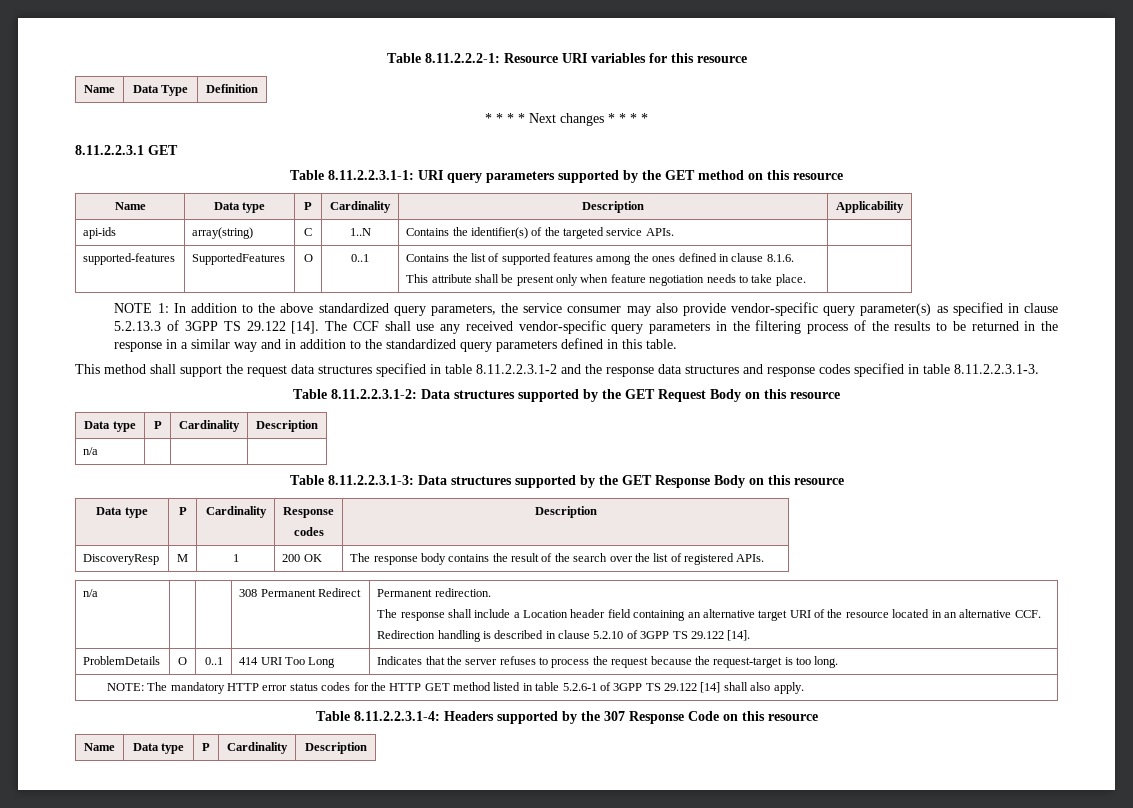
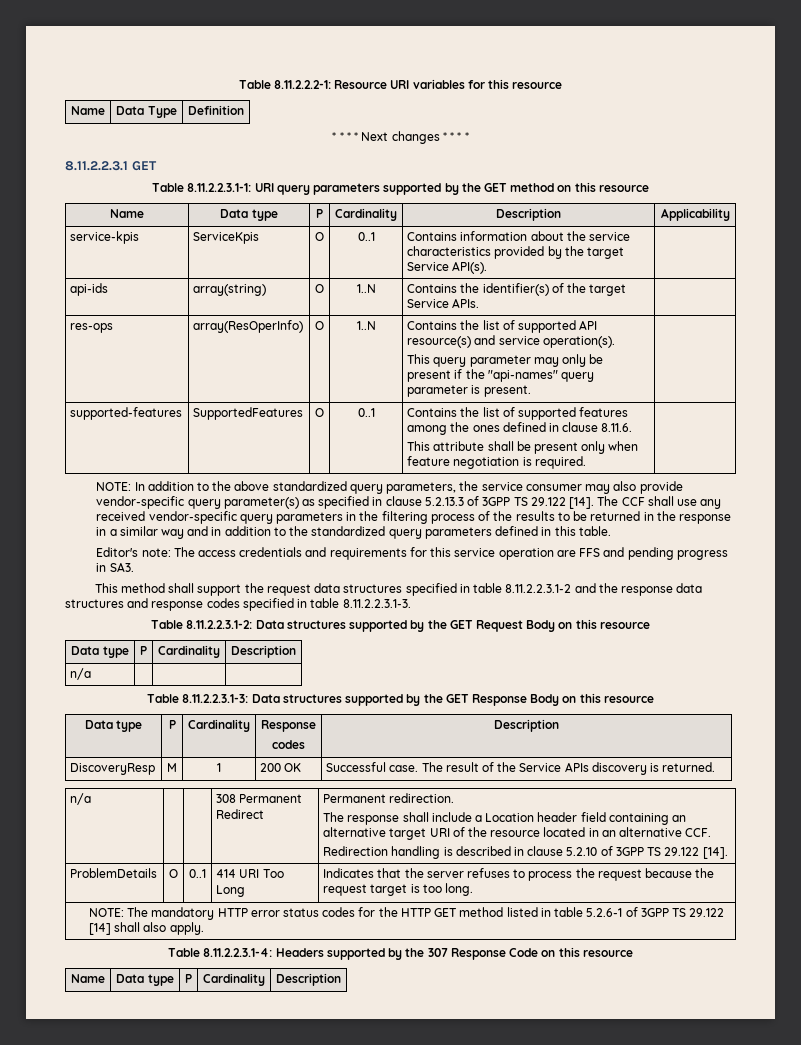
+ service-kpis | ServiceKpis | O | 0..1 | Contains information about the service characteristics provided by the target Service API(s). |
- api-ids | array(string) | C | 1..N | Contains the identifier(s) of the targeted service APIs. |
+ api-ids | array(string) | O | 1..N | Contains the identifier(s) of the target Service APIs. |
+ res-ops | array(ResOperInfo) | O | 1..N | Contains the list of supported API resource(s) and service operation(s).
+ This query parameter may only be present if the "api-names" query parameter is present. |
- supported-features | SupportedFeatures | O | 0..1 | Contains the list of supported features among the ones defined in clause 8.1.6.
- This attribute shall be present only when feature negotiation needs to take place. |
- NOTE 1: In addition to the above standardized query parameters, the service consumer may also provide vendor-specific query parameter(s) as specified in clause 5.2.13.3 of 3GPP TS 29.122 [14].
+ supported-features | SupportedFeatures | O | 0..1 | Contains the list of supported features among the ones defined in clause 8.11.6.
+ This attribute shall be present only when feature negotiation is required. |
+ NOTE: In addition to the above standardized query parameters, the service consumer may also provide vendor-specific query parameter(s) as specified in clause 5.2.13.3 of 3GPP TS 29.122 [14].
+ Editor's note: The access credentials and requirements for this service operation are FFS and pending progress in SA3.
- DiscoveryResp | M | 1 | 200 OK | The response body contains the result of the search over the list of registered APIs.
+ DiscoveryResp | M | 1 | 200 OK | Successful case. The result of the Service APIs discovery is returned.
- ProblemDetails | O | 0..1 | 414 URI Too Long | Indicates that the server refuses to process the request because the request-target is too long.
+ ProblemDetails | O | 0..1 | 414 URI Too Long | Indicates that the server refuses to process the request because the request target is too long.

